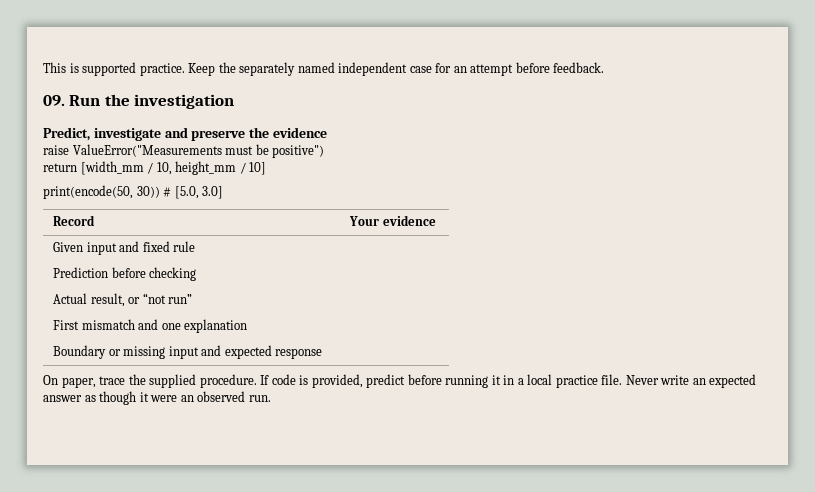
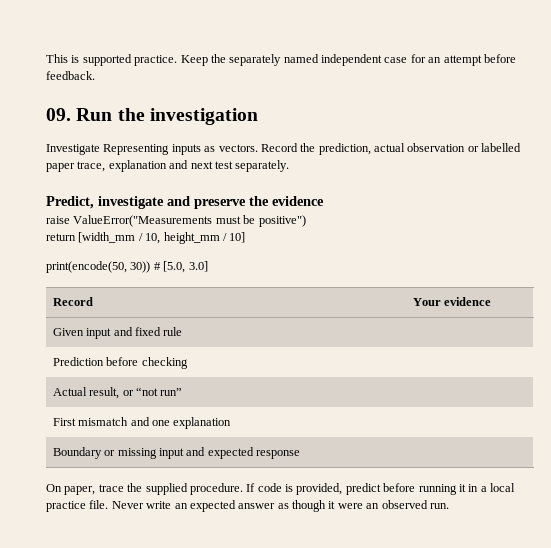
+ Investigate Representing inputs as vectors. Record the prediction, actual observation or labelled paper trace, explanation and next test separately.

